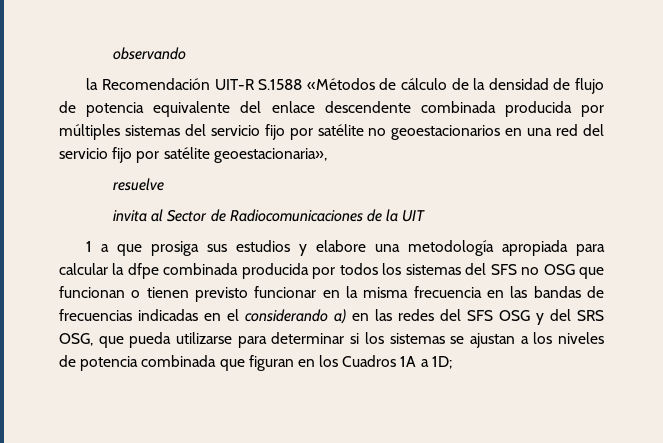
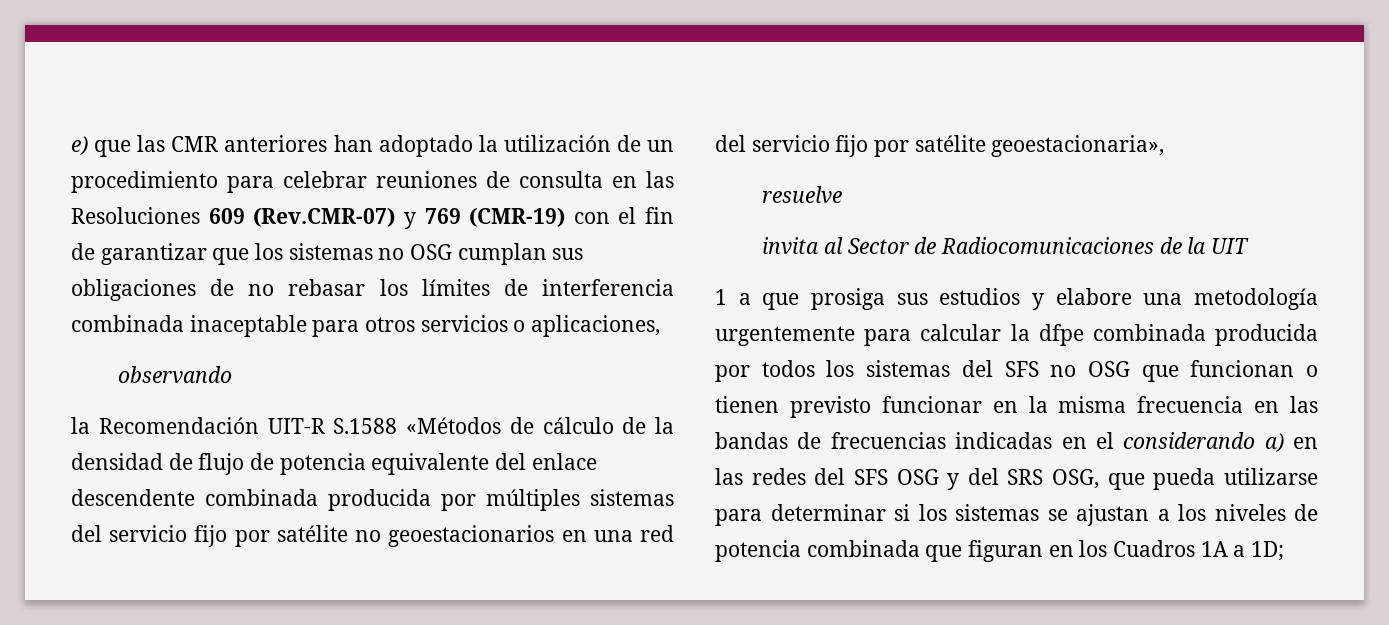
+ e) que las CMR anteriores han adoptado la utilización de un procedimiento para celebrar reuniones de consulta en las Resoluciones 609 (Rev.CMR-07) y 769 (CMR-19) con el fin de garantizar que los sistemas no OSG cumplan sus obligaciones de no rebasar los límites de interferencia combinada inaceptable para otros servicios o aplicaciones,
- 1 a que prosiga sus estudios y elabore una metodología apropiada para calcular la dfpe combinada producida por todos los sistemas del SFS no OSG que funcionan o tienen previsto funcionar en la misma frecuencia en las bandas de frecuencias indicadas en el considerando a) en las redes del SFS OSG y del SRS OSG, que pueda utilizarse para determinar si los sistemas se ajustan a los niveles de potencia combinada que figuran en los Cuadros 1A a 1D;
+ 1 a que prosiga sus estudios y elabore una metodología urgentemente para calcular la dfpe combinada producida por todos los sistemas del SFS no OSG que funcionan o tienen previsto funcionar en la misma frecuencia en las bandas de frecuencias indicadas en el considerando a) en las redes del SFS OSG y del SRS OSG, que pueda utilizarse para determinar si los sistemas se ajustan a los niveles de potencia combinada que figuran en los Cuadros 1A a 1D;

